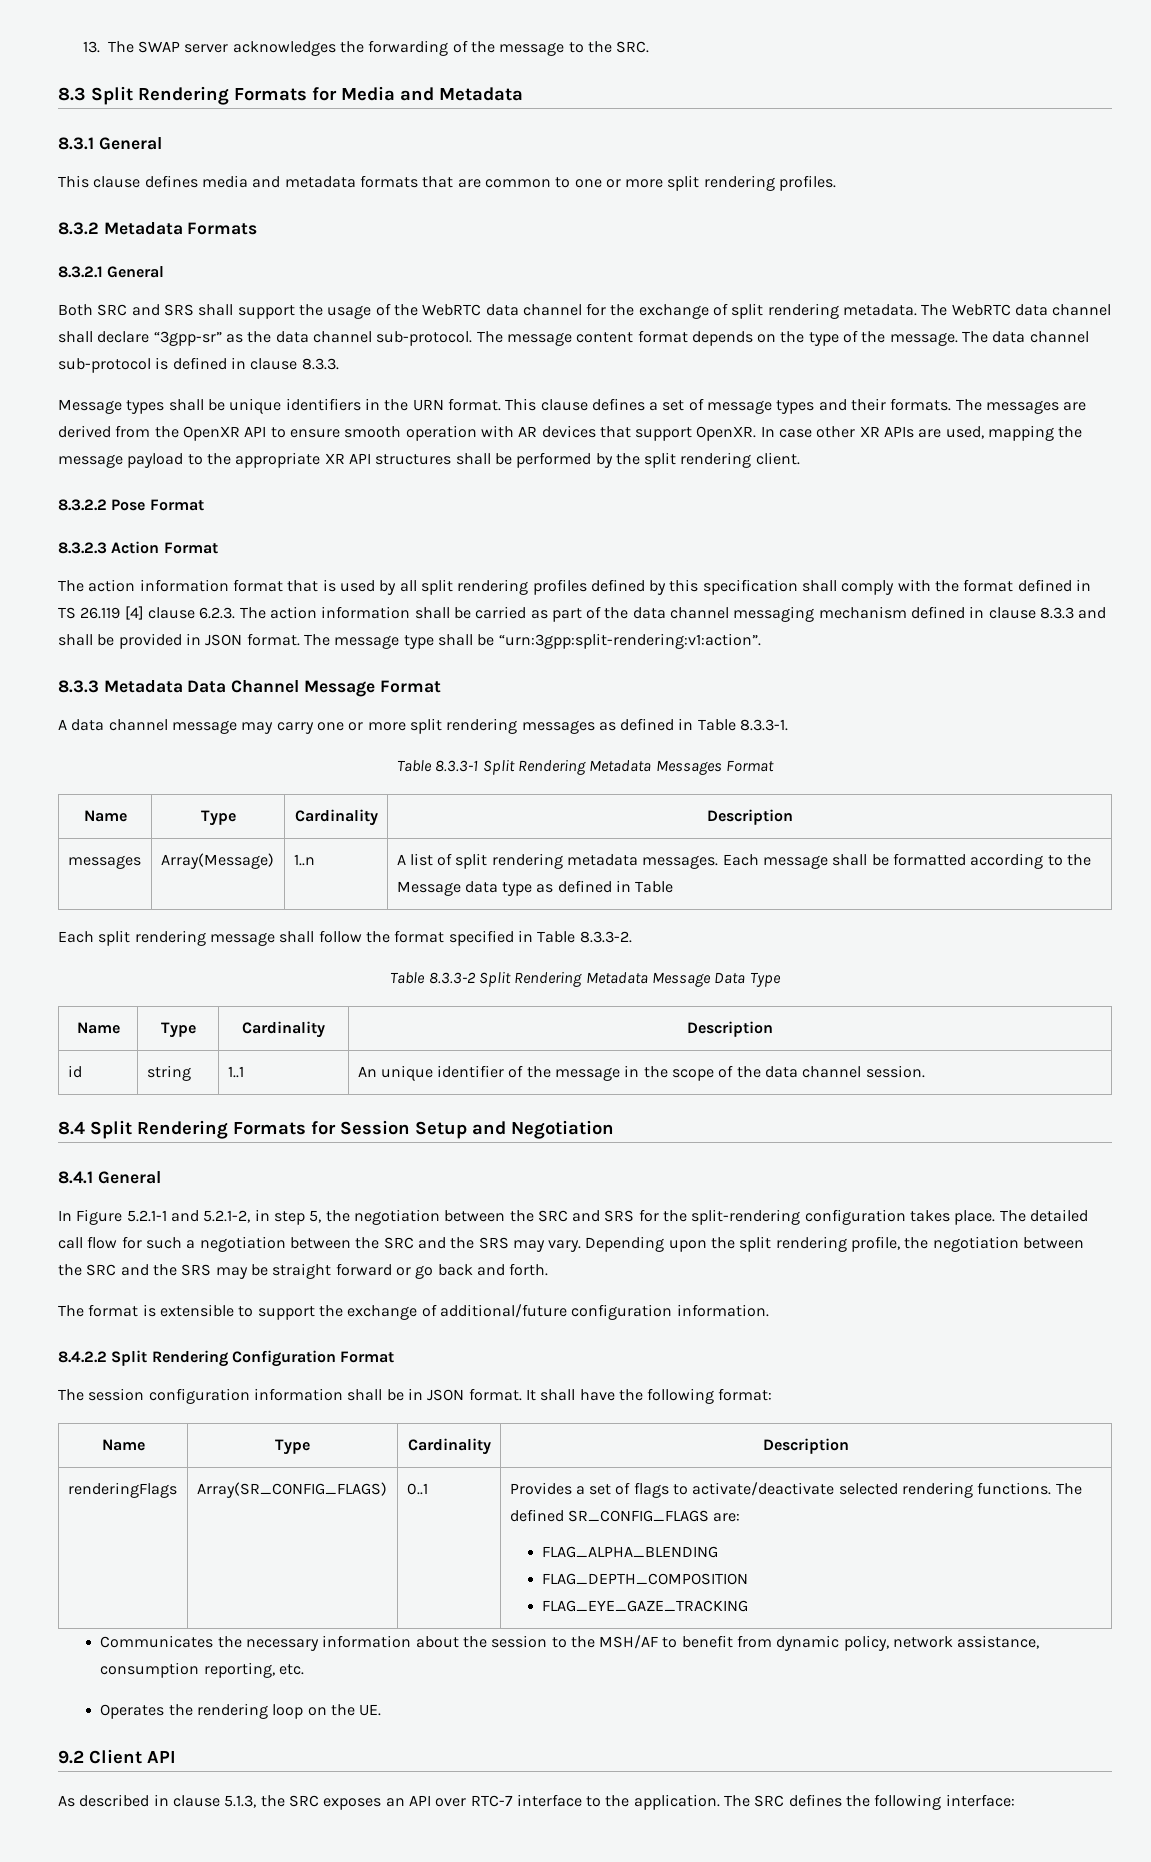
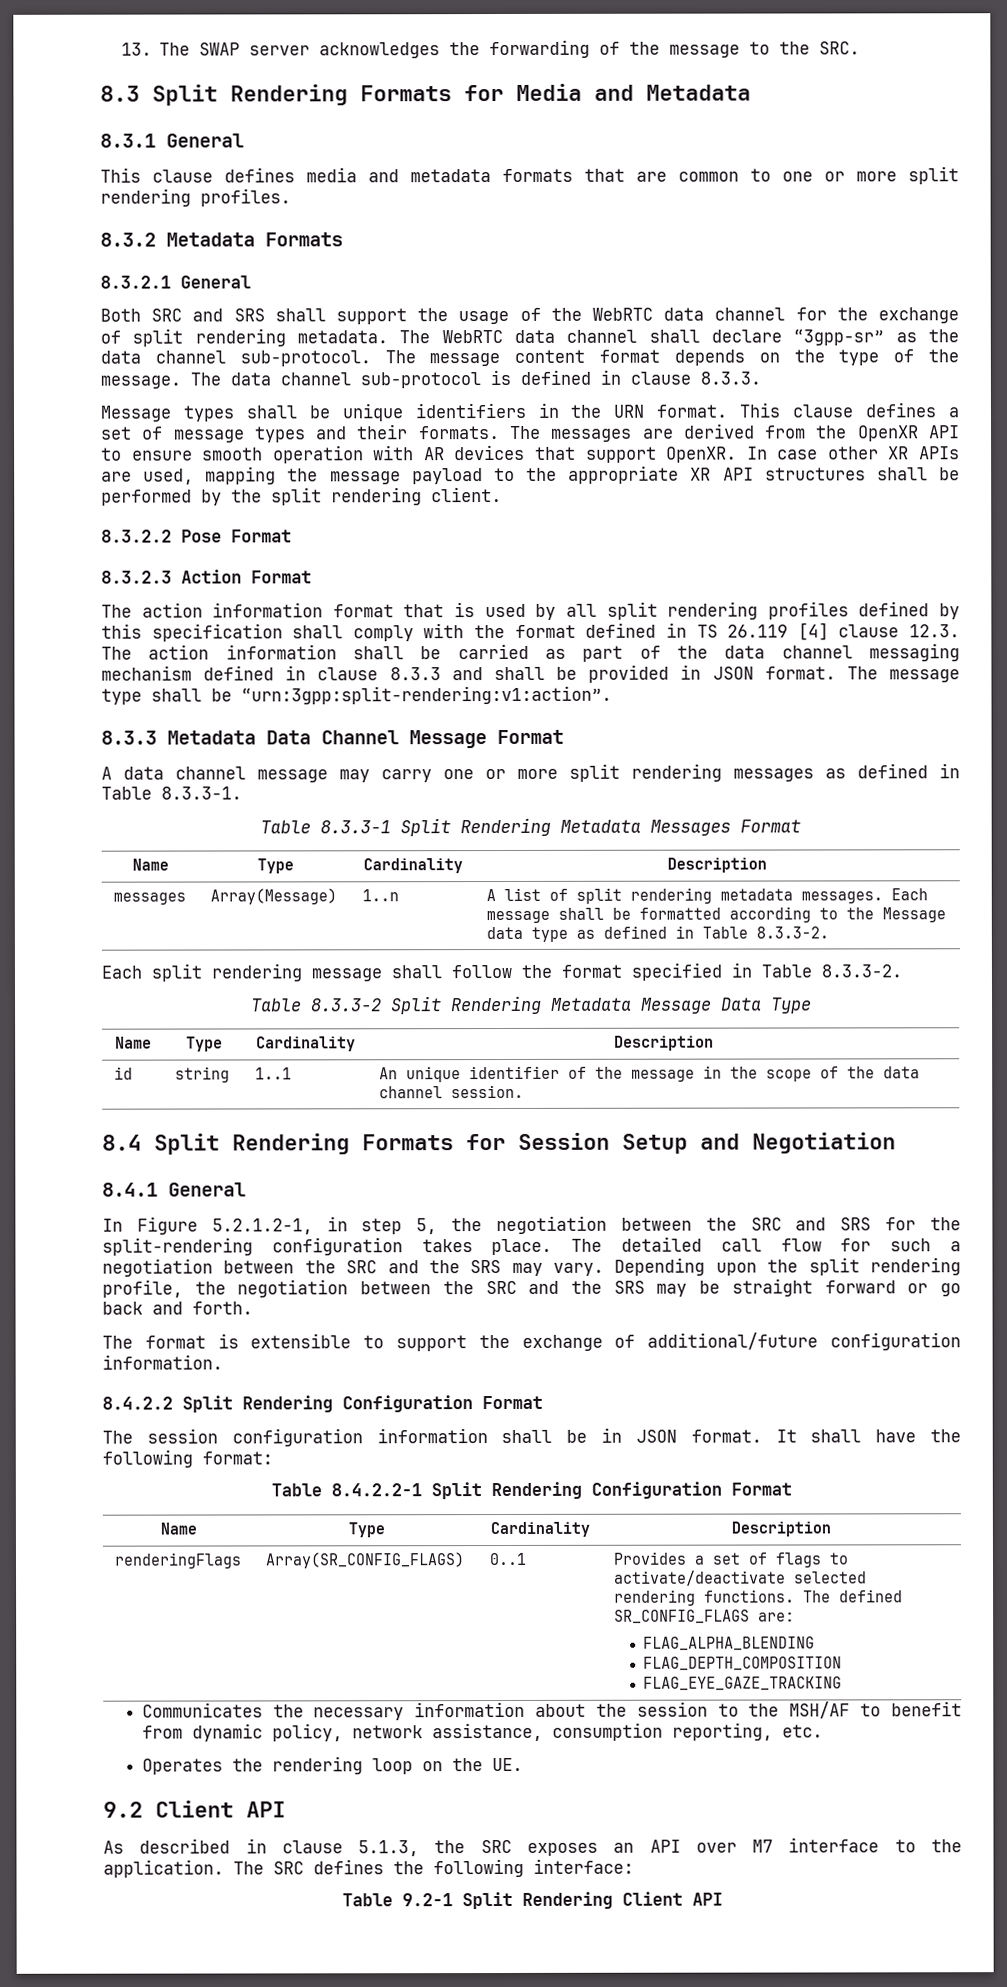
- The action information format that is used by all split rendering profiles defined by this specification shall comply with the format defined in TS 26.119 [4] clause 6.2.3. The action information shall be carried as part of the data channel messaging mechanism defined in clause 8.3.3 and shall be provided in JSON format.
+ The action information format that is used by all split rendering profiles defined by this specification shall comply with the format defined in TS 26.119 [4] clause 12.3. The action information shall be carried as part of the data channel messaging mechanism defined in clause 8.3.3 and shall be provided in JSON format.
- messages | Array(Message) | 1..n | A list of split rendering metadata messages. Each message shall be formatted according to the Message data type as defined in Table
+ messages | Array(Message) | 1..n | A list of split rendering metadata messages. Each message shall be formatted according to the Message data type as defined in Table 8.3.3-2.
- In Figure 5.2.1-1 and 5.2.1-2, in step 5, the negotiation between the SRC and SRS for the split-rendering configuration takes place.
+ In Figure 5.2.1.2-1, in step 5, the negotiation between the SRC and SRS for the split-rendering configuration takes place.
+ Table 8.4.2.2-1 Split Rendering Configuration Format
- As described in clause 5.1.3, the SRC exposes an API over RTC-7 interface to the application.
+ As described in clause 5.1.3, the SRC exposes an API over M7 interface to the application.
+ Table 9.2-1 Split Rendering Client API

